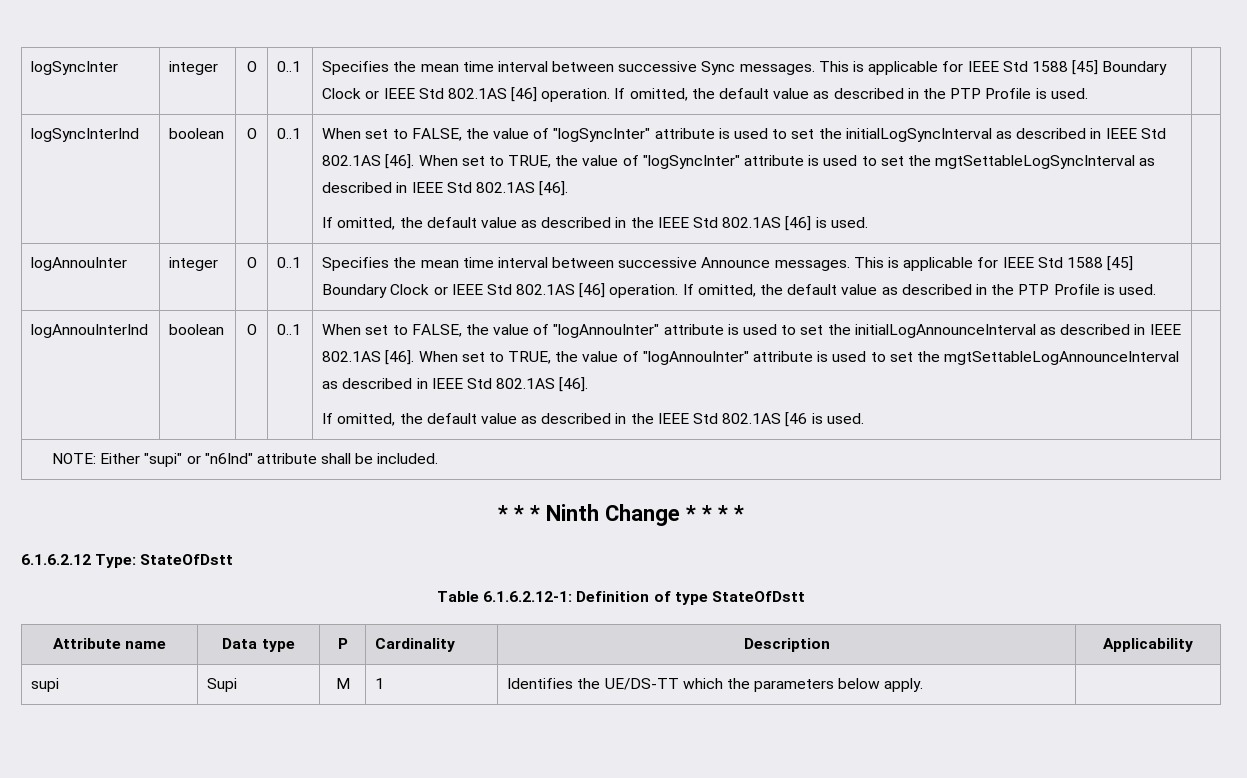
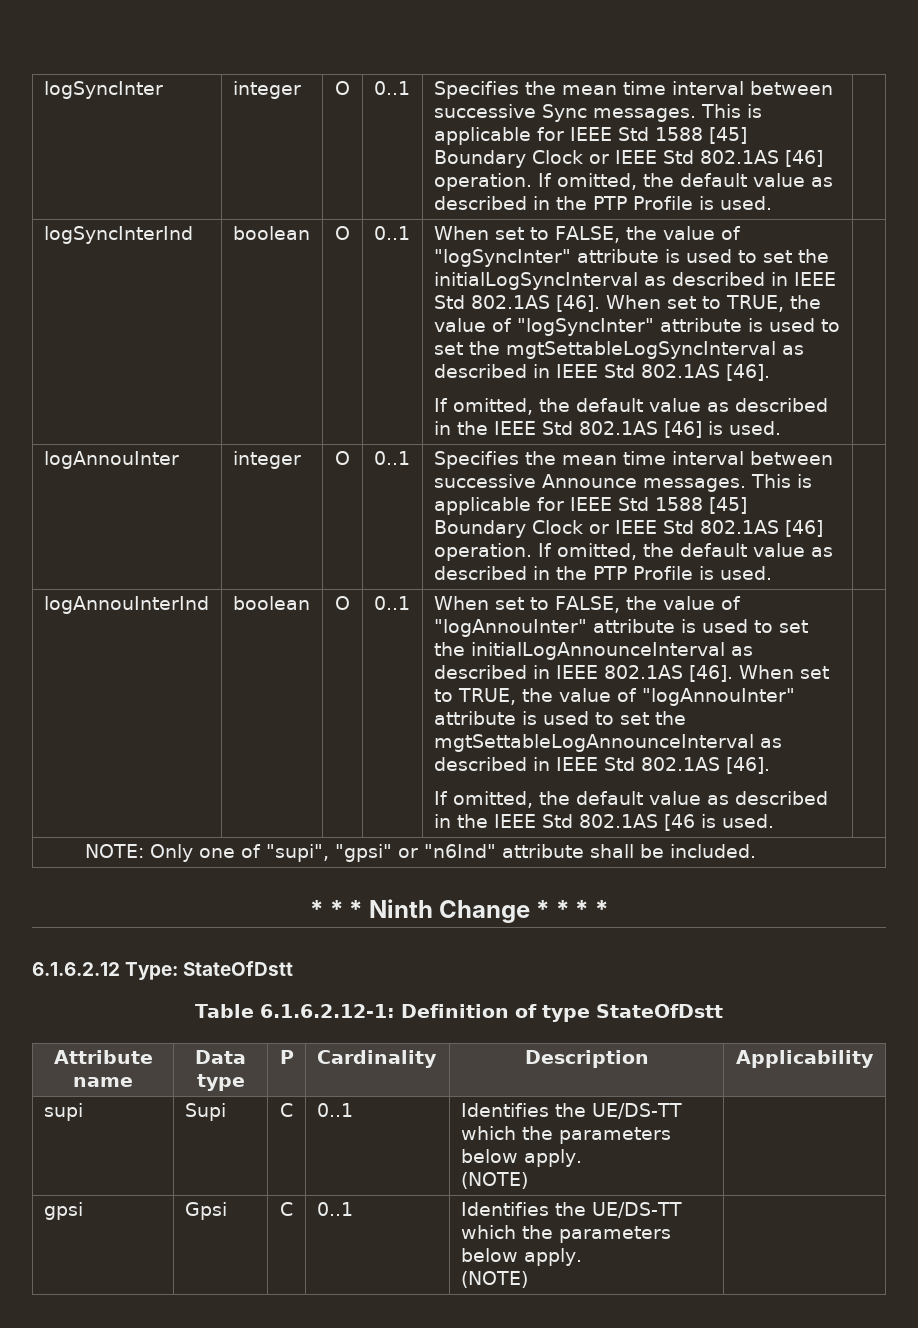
- NOTE: Either "supi" or "n6Ind" attribute shall be included.
+ NOTE: Only one of "supi", "gpsi" or "n6Ind" attribute shall be included.
- supi | Supi | M | 1 | Identifies the UE/DS-TT which the parameters below apply. |
+ supi | Supi | C | 0..1 | Identifies the UE/DS-TT which the parameters below apply.
+ (NOTE) |
+ gpsi | Gpsi | C | 0..1 | Identifies the UE/DS-TT which the parameters below apply.
+ (NOTE) |

